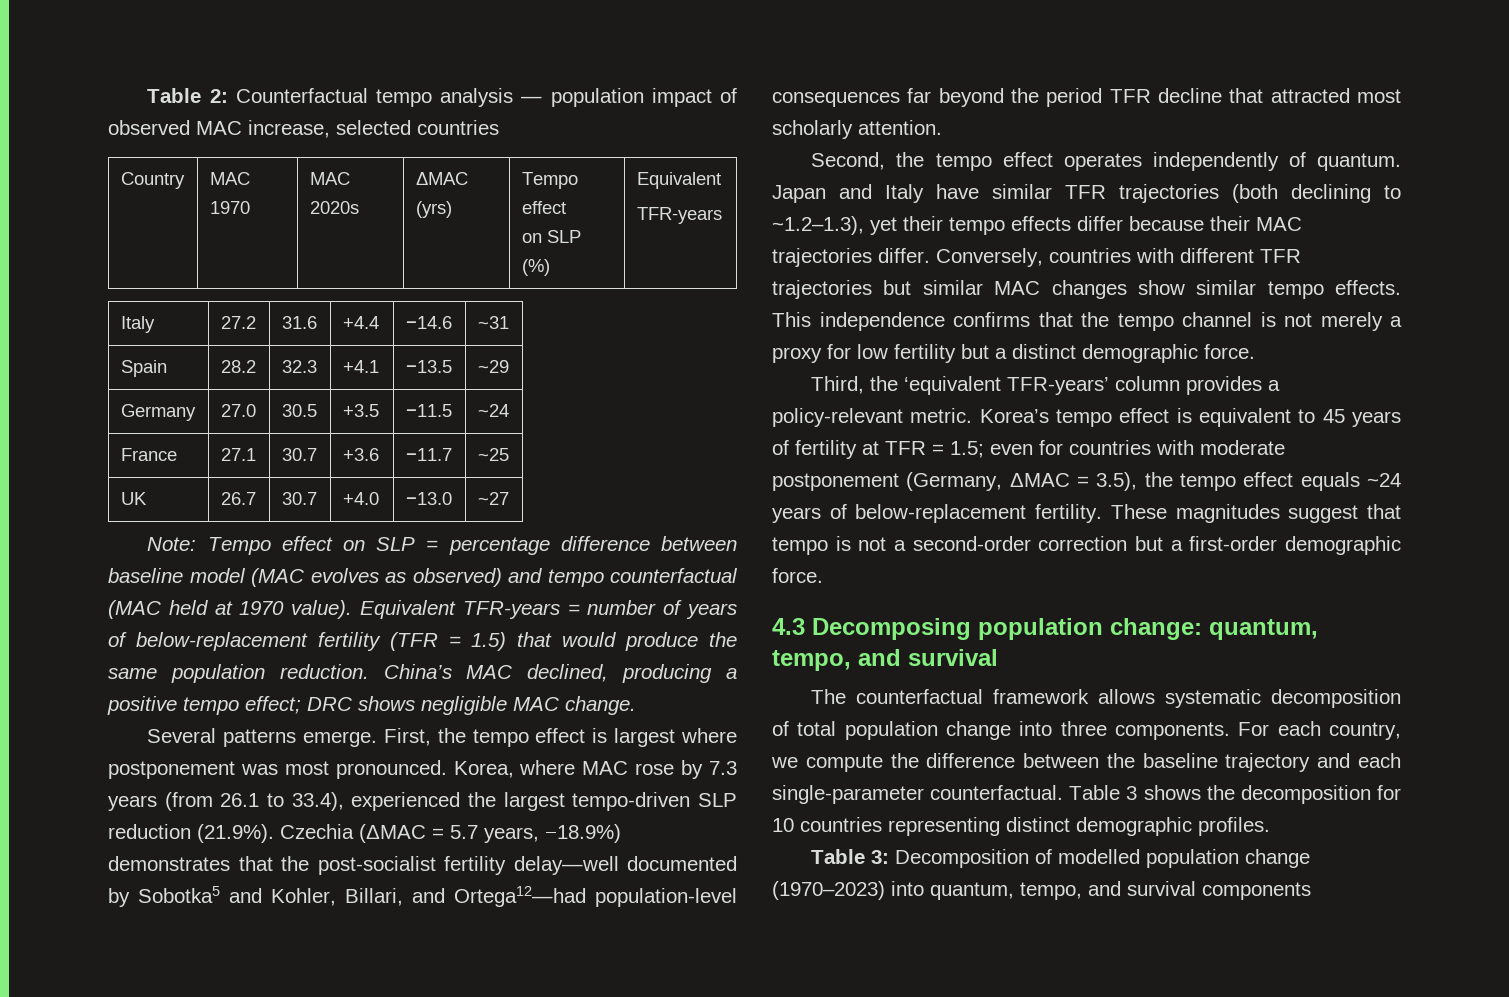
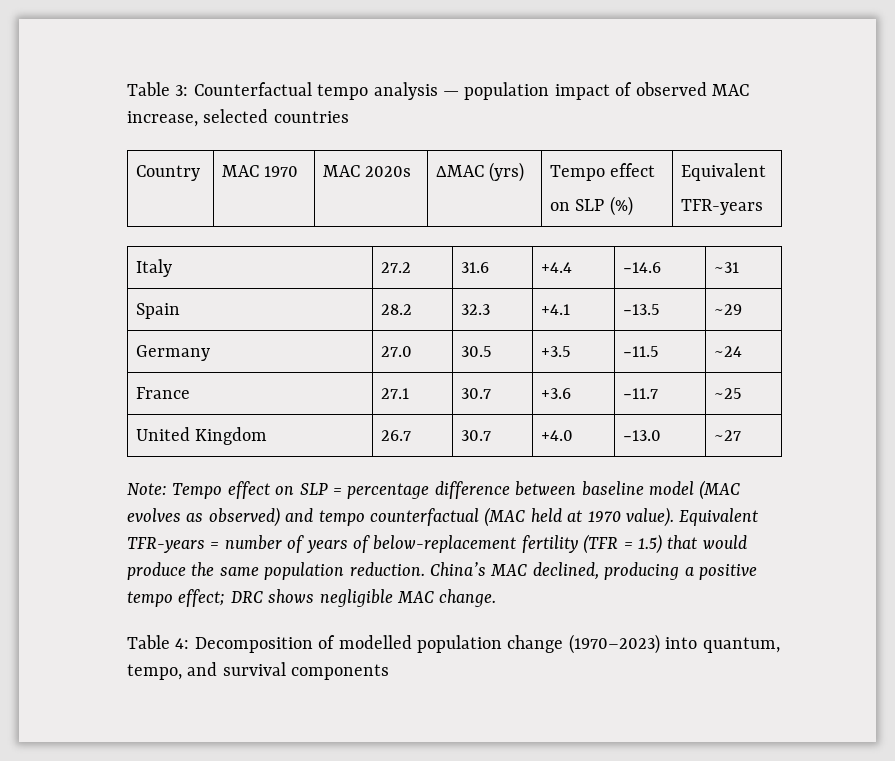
- Table 2: Counterfactual tempo analysis — population impact of observed MAC increase, selected countries
+ Table 3: Counterfactual tempo analysis — population impact of observed MAC increase, selected countries
- UK | 26.7 | 30.7 | +4.0 | −13.0 | ~27
+ United Kingdom | 26.7 | 30.7 | +4.0 | −13.0 | ~27
- Several patterns emerge. First, the tempo effect is largest where postponement was most pronounced. Korea, where MAC rose by 7.3 years (from 26.1 to 33.4), experienced the largest tempo-driven SLP reduction (21.9%). Czechia (ΔMAC = 5.7 years, −18.9%) demonstrates that the post-socialist fertility delay—well documented by Sobotka5 and Kohler, Billari, and Ortega12—had population-level consequences far beyond the period TFR decline that attracted most scholarly attention.
- Second, the tempo effect operates independently of quantum. Japan and Italy have similar TFR trajectories (both declining to ~1.2–1.3), yet their tempo effects differ because their MAC trajectories differ. Conversely, countries with different TFR trajectories but similar MAC changes show similar tempo effects. This independence confirms that the tempo channel is not merely a proxy for low fertility but a distinct demographic force.
- Third, the ‘equivalent TFR-years’ column provides a policy-relevant metric. Korea’s tempo effect is equivalent to 45 years of fertility at TFR = 1.5; even for countries with moderate postponement (Germany, ΔMAC = 3.5), the tempo effect equals ~24 years of below-replacement fertility. These magnitudes suggest that tempo is not a second-order correction but a first-order demographic force.
- 4.3 Decomposing population change: quantum, tempo, and survival
- The counterfactual framework allows systematic decomposition of total population change into three components. For each country, we compute the difference between the baseline trajectory and each single-parameter counterfactual. Table 3 shows the decomposition for 10 countries representing distinct demographic profiles.
- Table 3: Decomposition of modelled population change (1970–2023) into quantum, tempo, and survival components
+ Table 4: Decomposition of modelled population change (1970–2023) into quantum, tempo, and survival components

